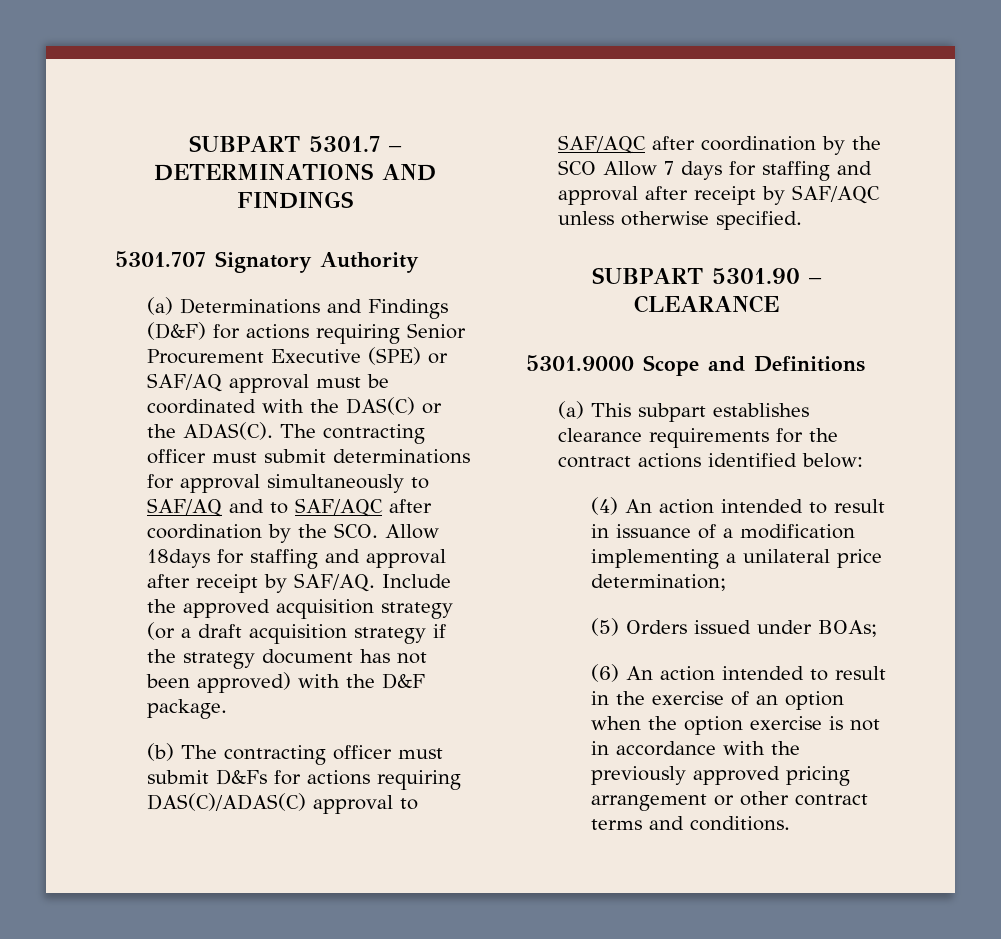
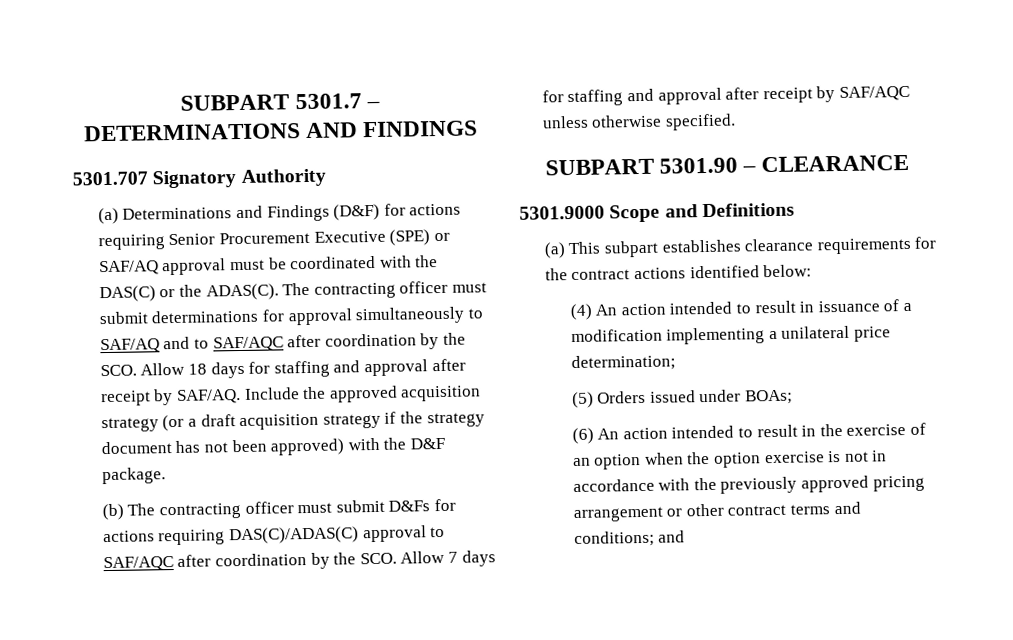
- The contracting officer must submit determinations for approval simultaneously to SAF/AQ and to SAF/AQC after coordination by the SCO. Allow 18days for staffing and approval after receipt by SAF/AQ.
+ The contracting officer must submit determinations for approval simultaneously to SAF/AQ and to SAF/AQC after coordination by the SCO. Allow 18 days for staffing and approval after receipt by SAF/AQ.
- (b) The contracting officer must submit D&Fs for actions requiring DAS(C)/ADAS(C) approval to SAF/AQC after coordination by the SCO Allow 7 days for staffing and approval after receipt by SAF/AQC unless otherwise specified.
+ (b) The contracting officer must submit D&Fs for actions requiring DAS(C)/ADAS(C) approval to SAF/AQC after coordination by the SCO. Allow 7 days for staffing and approval after receipt by SAF/AQC unless otherwise specified.
- (6) An action intended to result in the exercise of an option when the option exercise is not in accordance with the previously approved pricing arrangement or other contract terms and conditions.
+ (6) An action intended to result in the exercise of an option when the option exercise is not in accordance with the previously approved pricing arrangement or other contract terms and conditions; and

